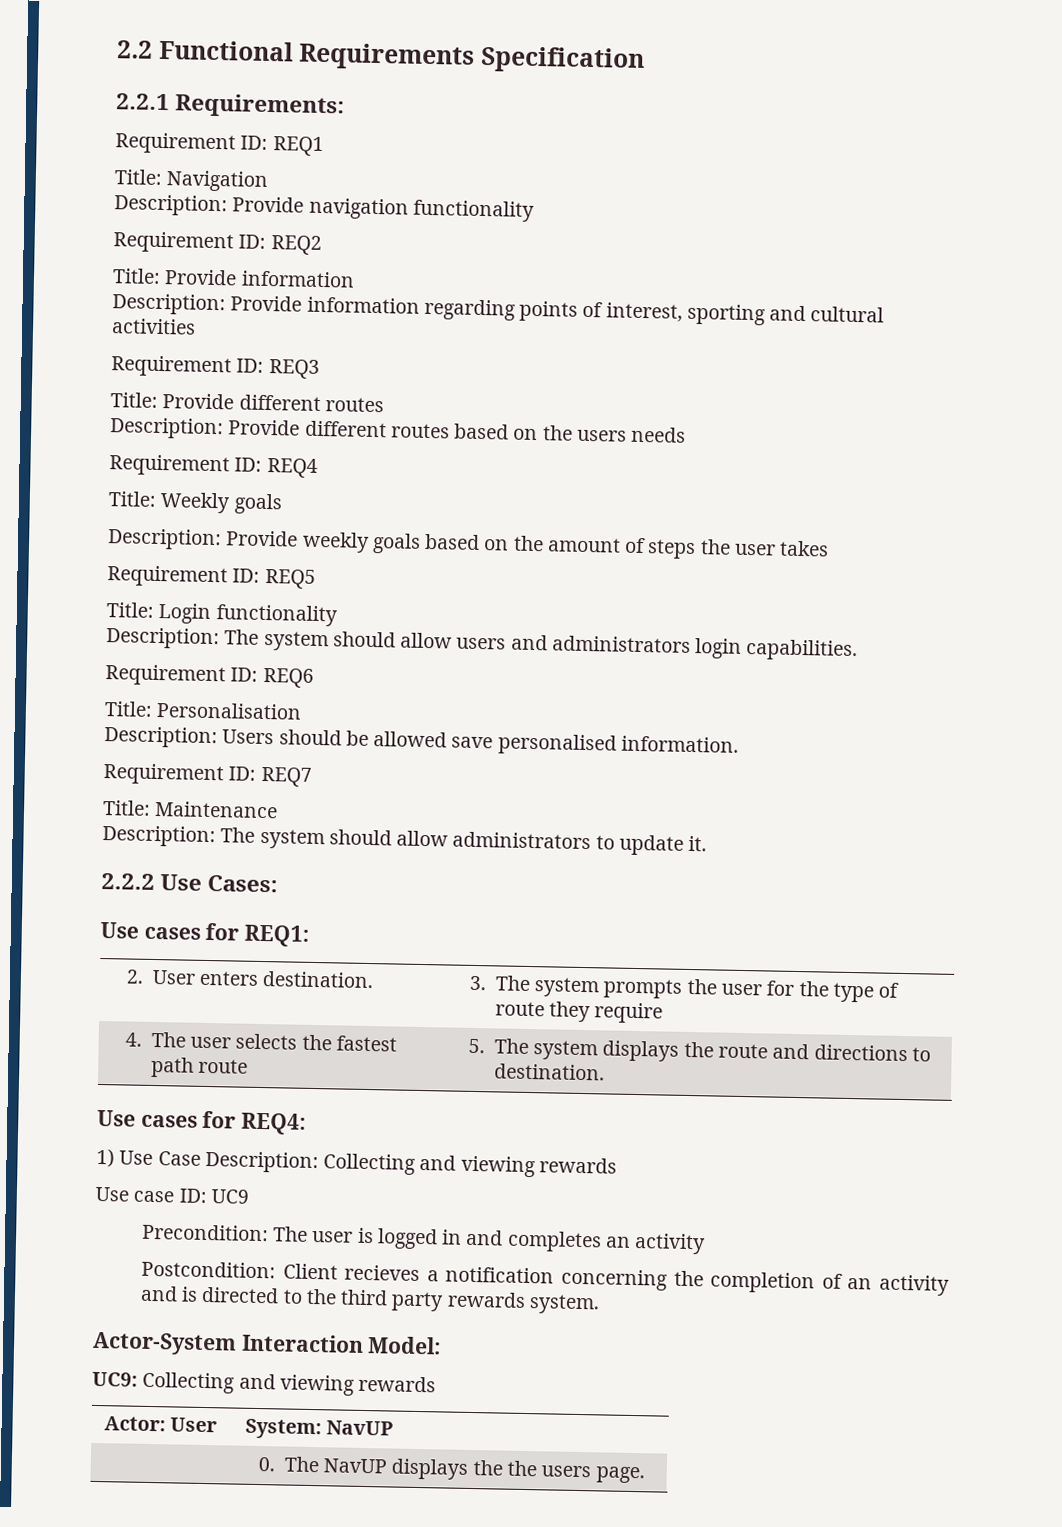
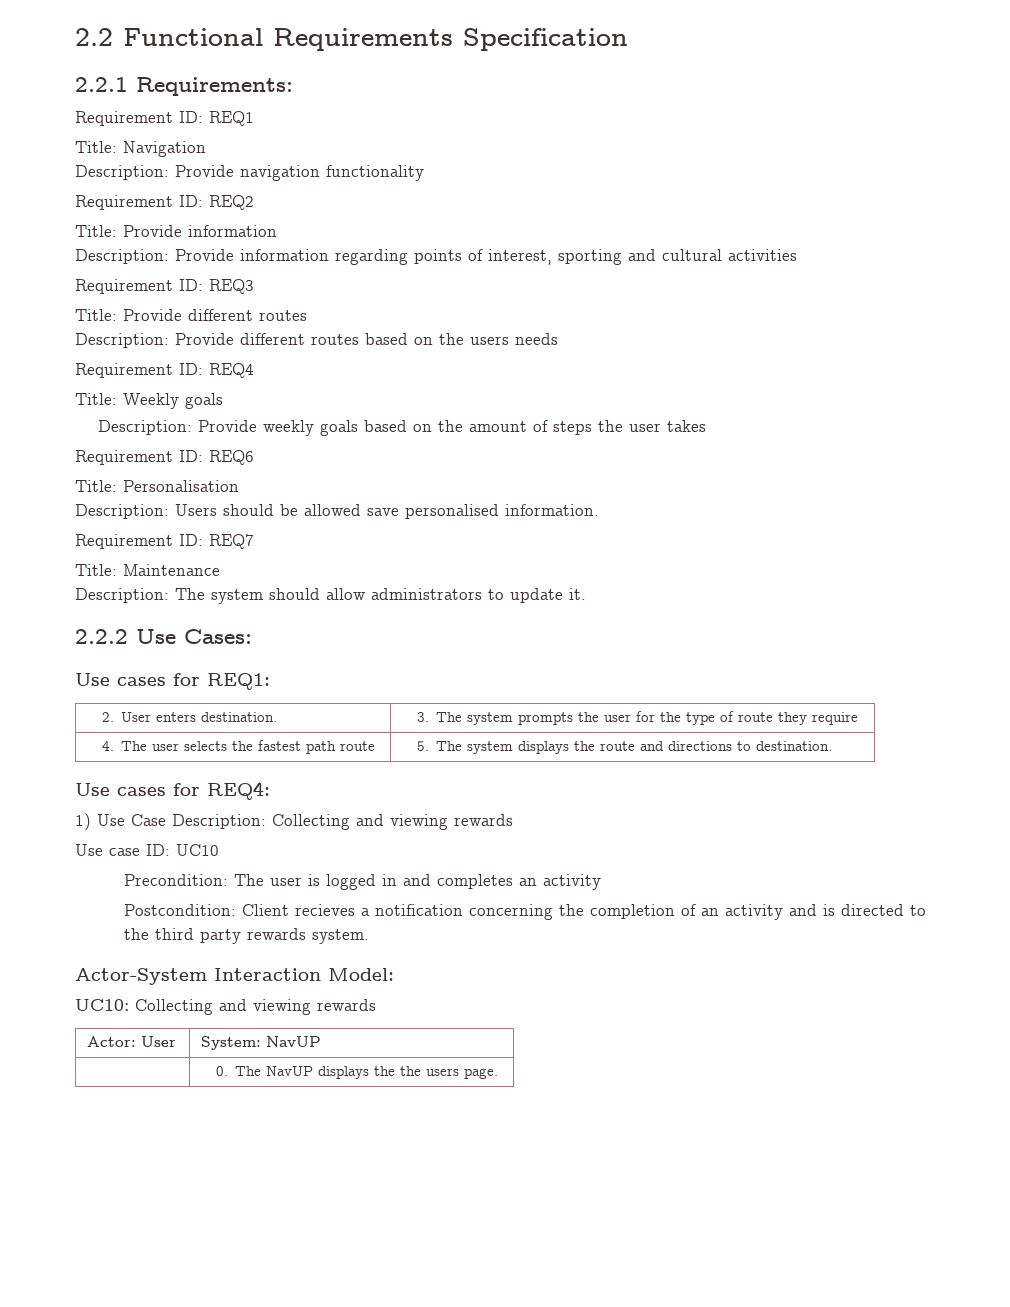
- Requirement ID: REQ5
- Title: Login functionality
- Description: The system should allow users and administrators login capabilities.
- Use case ID: UC9
+ Use case ID: UC10
- UC9: Collecting and viewing rewards
+ UC10: Collecting and viewing rewards

